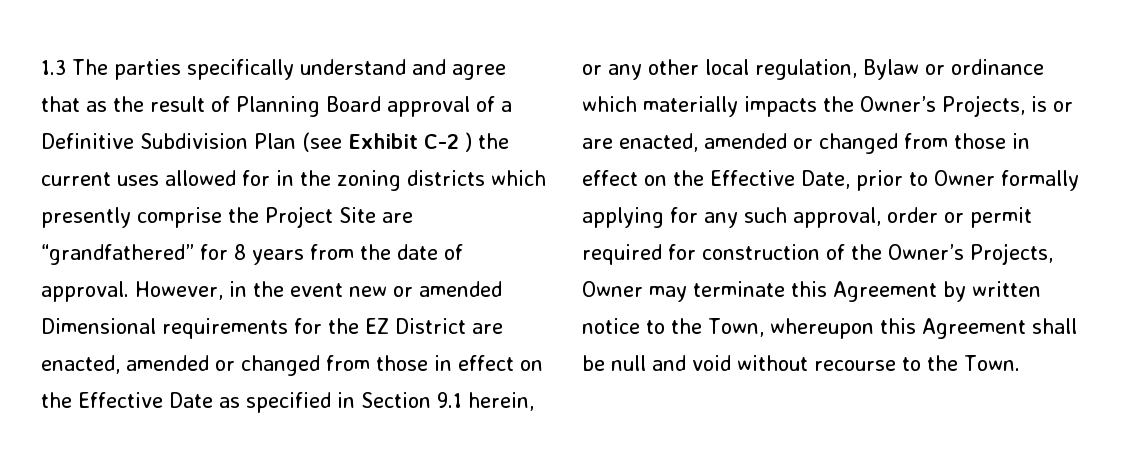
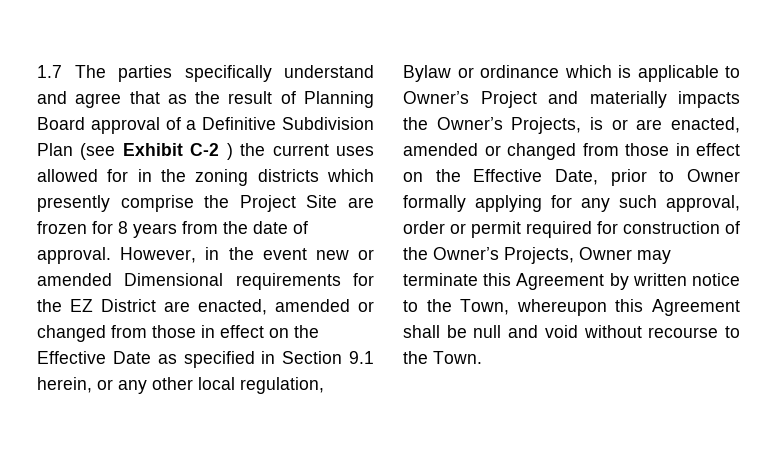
- 1.3 The parties specifically understand and agree that as the result of Planning Board approval of a Definitive Subdivision Plan (see Exhibit C-2 ) the current uses allowed for in the zoning districts which presently comprise the Project Site are “grandfathered” for 8 years from the date of approval.
+ 1.7 The parties specifically understand and agree that as the result of Planning Board approval of a Definitive Subdivision Plan (see Exhibit C-2 ) the current uses allowed for in the zoning districts which presently comprise the Project Site are frozen for 8 years from the date of approval.
- However, in the event new or amended Dimensional requirements for the EZ District are enacted, amended or changed from those in effect on the Effective Date as specified in Section 9.1 herein, or any other local regulation, Bylaw or ordinance which materially impacts the Owner’s Projects, is or are enacted, amended or changed from those in effect on the Effective Date, prior to Owner formally applying for any such approval, order or permit required for construction of the Owner’s Projects, Owner may terminate this Agreement by written notice to the Town, whereupon this Agreement shall be null and void without recourse to the Town.
+ However, in the event new or amended Dimensional requirements for the EZ District are enacted, amended or changed from those in effect on the Effective Date as specified in Section 9.1 herein, or any other local regulation, Bylaw or ordinance which is applicable to Owner’s Project and materially impacts the Owner’s Projects, is or are enacted, amended or changed from those in effect on the Effective Date, prior to Owner formally applying for any such approval, order or permit required for construction of the Owner’s Projects, Owner may terminate this Agreement by written notice to the Town, whereupon this Agreement shall be null and void without recourse to the Town.

